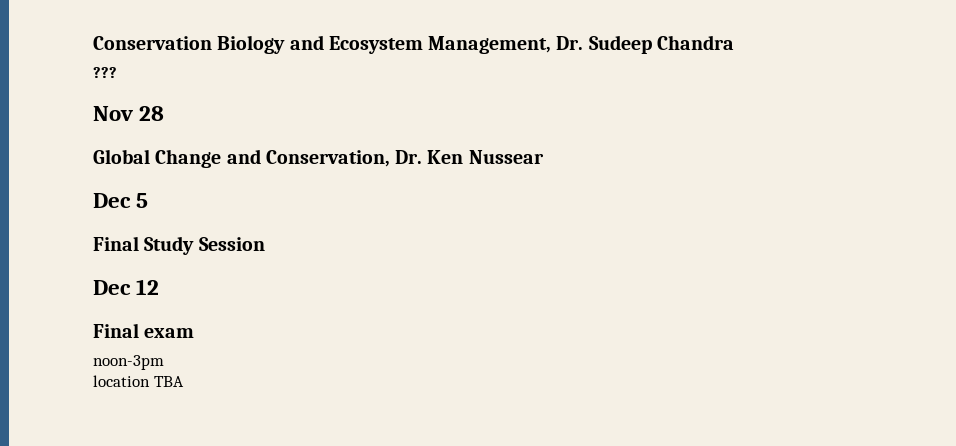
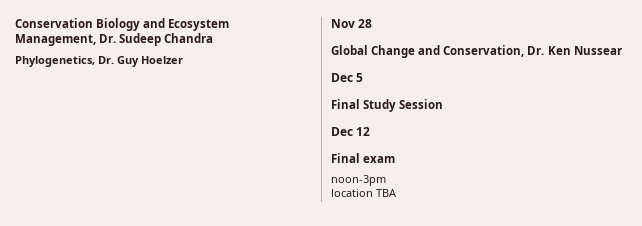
- ???
+ Phylogenetics, Dr. Guy Hoelzer

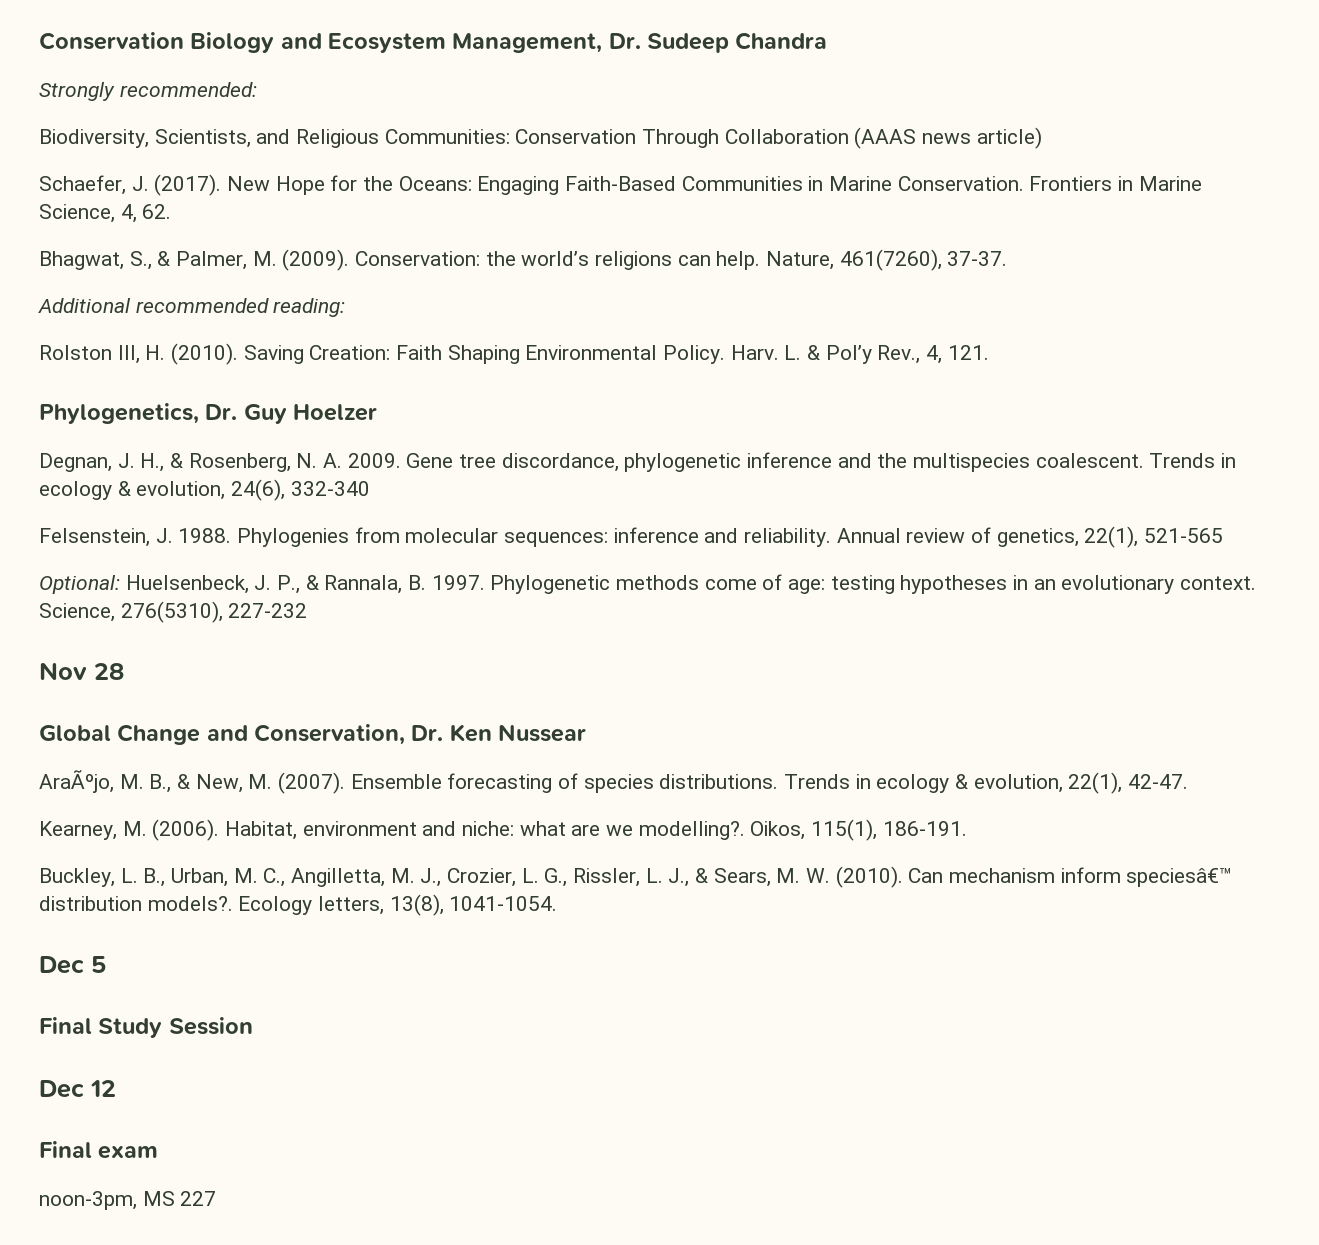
+ Strongly recommended:
+ Biodiversity, Scientists, and Religious Communities: Conservation Through Collaboration (AAAS news article)
+ Schaefer, J. (2017). New Hope for the Oceans: Engaging Faith-Based Communities in Marine Conservation. Frontiers in Marine Science, 4, 62.
+ Bhagwat, S., & Palmer, M. (2009). Conservation: the world’s religions can help. Nature, 461(7260), 37-37.
+ Additional recommended reading:
+ Rolston III, H. (2010). Saving Creation: Faith Shaping Environmental Policy. Harv. L. & Pol’y Rev., 4, 121.
  Phylogenetics, Dr. Guy Hoelzer
+ Degnan, J. H., & Rosenberg, N. A. 2009. Gene tree discordance, phylogenetic inference and the multispecies coalescent. Trends in ecology & evolution, 24(6), 332-340
+ Felsenstein, J. 1988. Phylogenies from molecular sequences: inference and reliability. Annual review of genetics, 22(1), 521-565
+ Optional: Huelsenbeck, J. P., & Rannala, B. 1997. Phylogenetic methods come of age: testing hypotheses in an evolutionary context. Science, 276(5310), 227-232
+ AraÃºjo, M. B., & New, M. (2007). Ensemble forecasting of species distributions. Trends in ecology & evolution, 22(1), 42-47.
+ Kearney, M. (2006). Habitat, environment and niche: what are we modelling?. Oikos, 115(1), 186-191.
+ Buckley, L. B., Urban, M. C., Angilletta, M. J., Crozier, L. G., Rissler, L. J., & Sears, M. W. (2010). Can mechanism inform speciesâ€™ distribution models?. Ecology letters, 13(8), 1041-1054.
- noon-3pm
- location TBA
+ noon-3pm, MS 227

